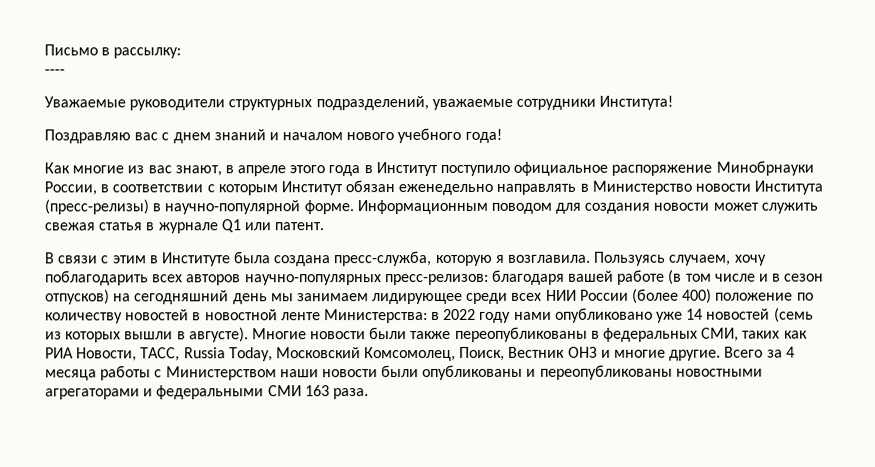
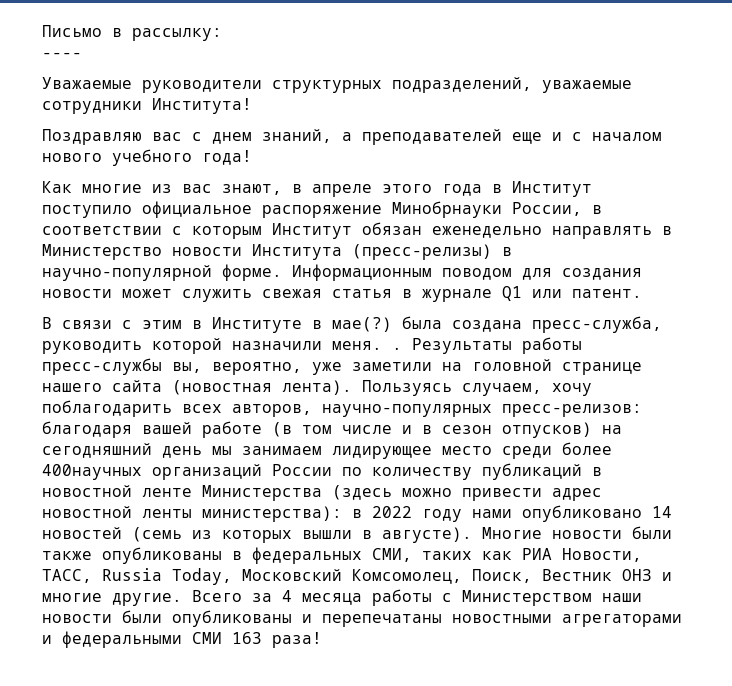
- Поздравляю вас с днем знаний и началом нового учебного года!
+ Поздравляю вас с днем знаний, а преподавателей еще и с началом нового учебного года!
- В связи с этим в Институте была создана пресс-служба, которую я возглавила.
+ В связи с этим в Институте в мае(?) была создана пресс-служба, руководить которой назначили меня. . Результаты работы пресс-службы вы, вероятно, уже заметили на головной странице нашего сайта (новостная лента).
- Пользуясь случаем, хочу поблагодарить всех авторов научно-популярных пресс-релизов: благодаря вашей работе (в том числе и в сезон отпусков) на сегодняшний день мы занимаем лидирующее среди всех НИИ России (более 400) положение по количеству новостей в новостной ленте Министерства: в 2022 году нами опубликовано уже 14 новостей (семь из которых вышли в августе).
+ Пользуясь случаем, хочу поблагодарить всех авторов, научно-популярных пресс-релизов: благодаря вашей работе (в том числе и в сезон отпусков) на сегодняшний день мы занимаем лидирующее место среди более 400научных организаций России по количеству публикаций в новостной ленте Министерства (здесь можно привести адрес новостной ленты министерства): в 2022 году нами опубликовано 14 новостей (семь из которых вышли в августе).
- Многие новости были также переопубликованы в федеральных СМИ, таких как РИА Новости, ТАСС, Russia Today, Московский Комсомолец, Поиск, Вестник ОНЗ и многие другие.
+ Многие новости были также опубликованы в федеральных СМИ, таких как РИА Новости, ТАСС, Russia Today, Московский Комсомолец, Поиск, Вестник ОНЗ и многие другие.
- Всего за 4 месяца работы с Министерством наши новости были опубликованы и переопубликованы новостными агрегаторами и федеральными СМИ 163 раза.
+ Всего за 4 месяца работы с Министерством наши новости были опубликованы и перепечатаны новостными агрегаторами и федеральными СМИ 163 раза!

